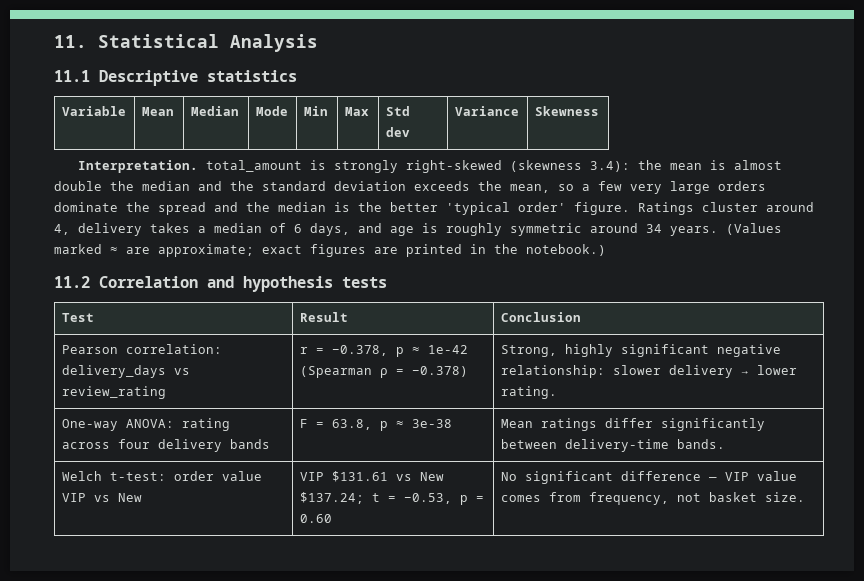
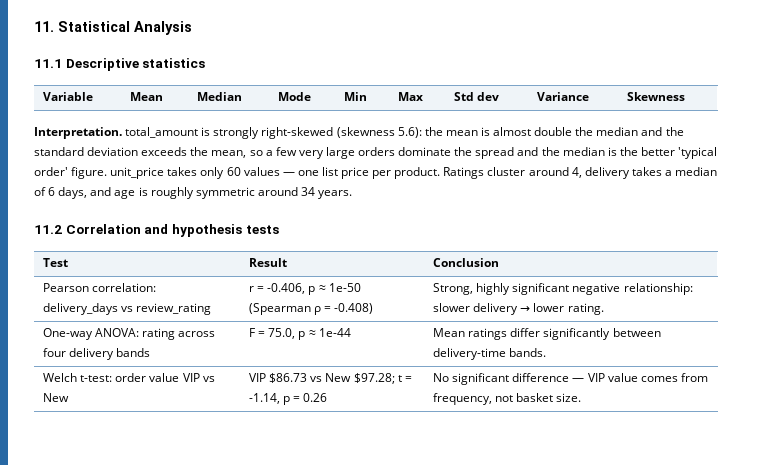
- Interpretation. total_amount is strongly right-skewed (skewness 3.4): the mean is almost double the median and the standard deviation exceeds the mean, so a few very large orders dominate the spread and the median is the better 'typical order' figure.
+ Interpretation. total_amount is strongly right-skewed (skewness 5.6): the mean is almost double the median and the standard deviation exceeds the mean, so a few very large orders dominate the spread and the median is the better 'typical order' figure. unit_price takes only 60 values — one list price per product.
- (Values marked ≈ are approximate; exact figures are printed in the notebook.)
- Pearson correlation: delivery_days vs review_rating | r = −0.378, p ≈ 1e-42 (Spearman ρ = −0.378) | Strong, highly significant negative relationship: slower delivery → lower rating.
+ Pearson correlation: delivery_days vs review_rating | r = -0.406, p ≈ 1e-50 (Spearman ρ = -0.408) | Strong, highly significant negative relationship: slower delivery → lower rating.
- One-way ANOVA: rating across four delivery bands | F = 63.8, p ≈ 3e-38 | Mean ratings differ significantly between delivery-time bands.
+ One-way ANOVA: rating across four delivery bands | F = 75.0, p ≈ 1e-44 | Mean ratings differ significantly between delivery-time bands.
- Welch t-test: order value VIP vs New | VIP $131.61 vs New $137.24; t = −0.53, p = 0.60 | No significant difference — VIP value comes from frequency, not basket size.
+ Welch t-test: order value VIP vs New | VIP $86.73 vs New $97.28; t = -1.14, p = 0.26 | No significant difference — VIP value comes from frequency, not basket size.

